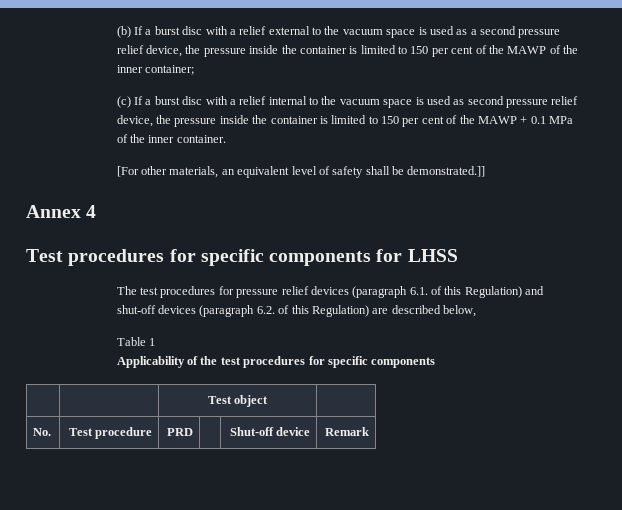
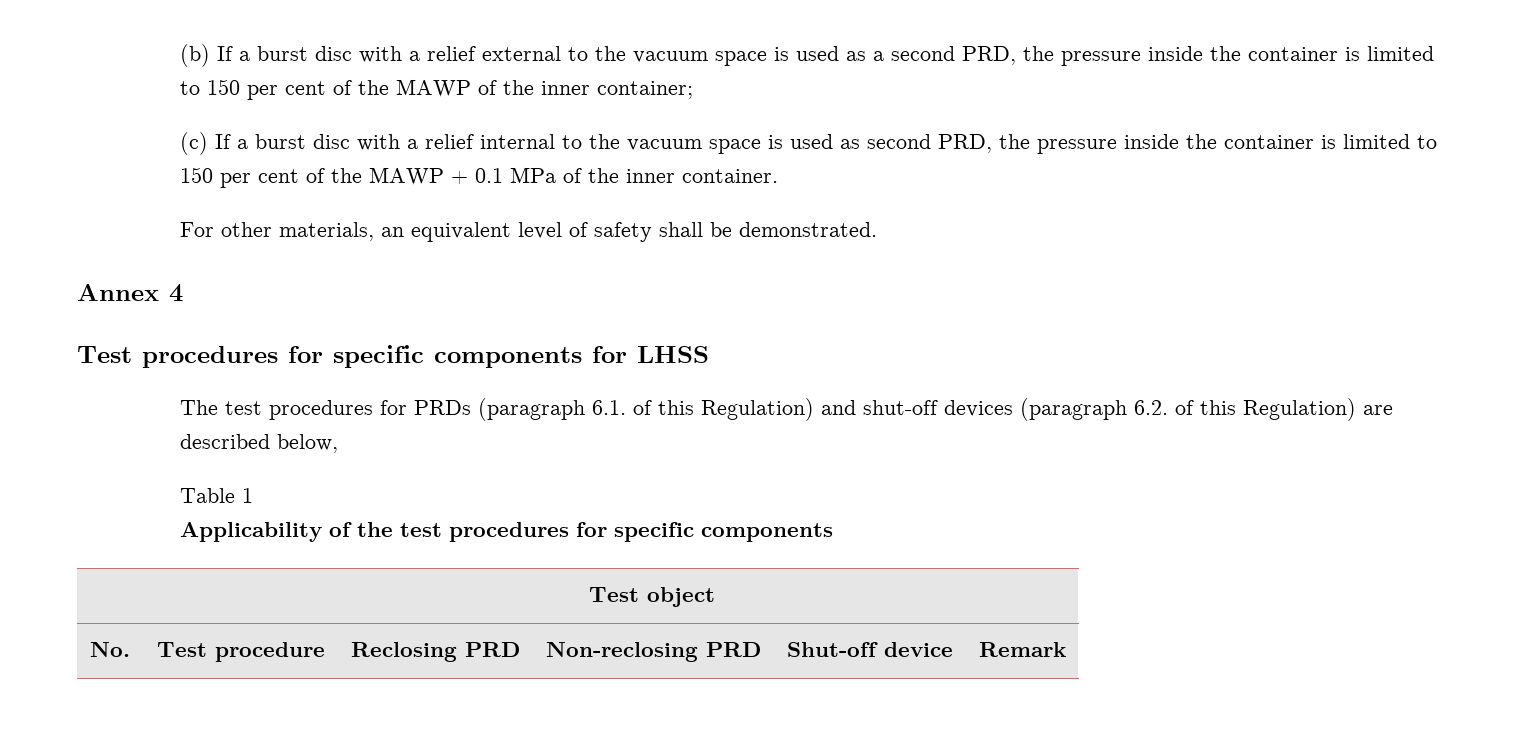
- (b) If a burst disc with a relief external to the vacuum space is used as a second pressure relief device, the pressure inside the container is limited to 150 per cent of the MAWP of the inner container;
+ (b) If a burst disc with a relief external to the vacuum space is used as a second PRD, the pressure inside the container is limited to 150 per cent of the MAWP of the inner container;
- (c) If a burst disc with a relief internal to the vacuum space is used as second pressure relief device, the pressure inside the container is limited to 150 per cent of the MAWP + 0.1 MPa of the inner container.
+ (c) If a burst disc with a relief internal to the vacuum space is used as second PRD, the pressure inside the container is limited to 150 per cent of the MAWP + 0.1 MPa of the inner container.
- [For other materials, an equivalent level of safety shall be demonstrated.]]
+ For other materials, an equivalent level of safety shall be demonstrated.
- The test procedures for pressure relief devices (paragraph 6.1. of this Regulation) and shut-off devices (paragraph 6.2. of this Regulation) are described below,
+ The test procedures for PRDs (paragraph 6.1. of this Regulation) and shut-off devices (paragraph 6.2. of this Regulation) are described below,
- No. | Test procedure | PRD | | Shut-off device | Remark
+ No. | Test procedure | Reclosing PRD | Non-reclosing PRD | Shut-off device | Remark

